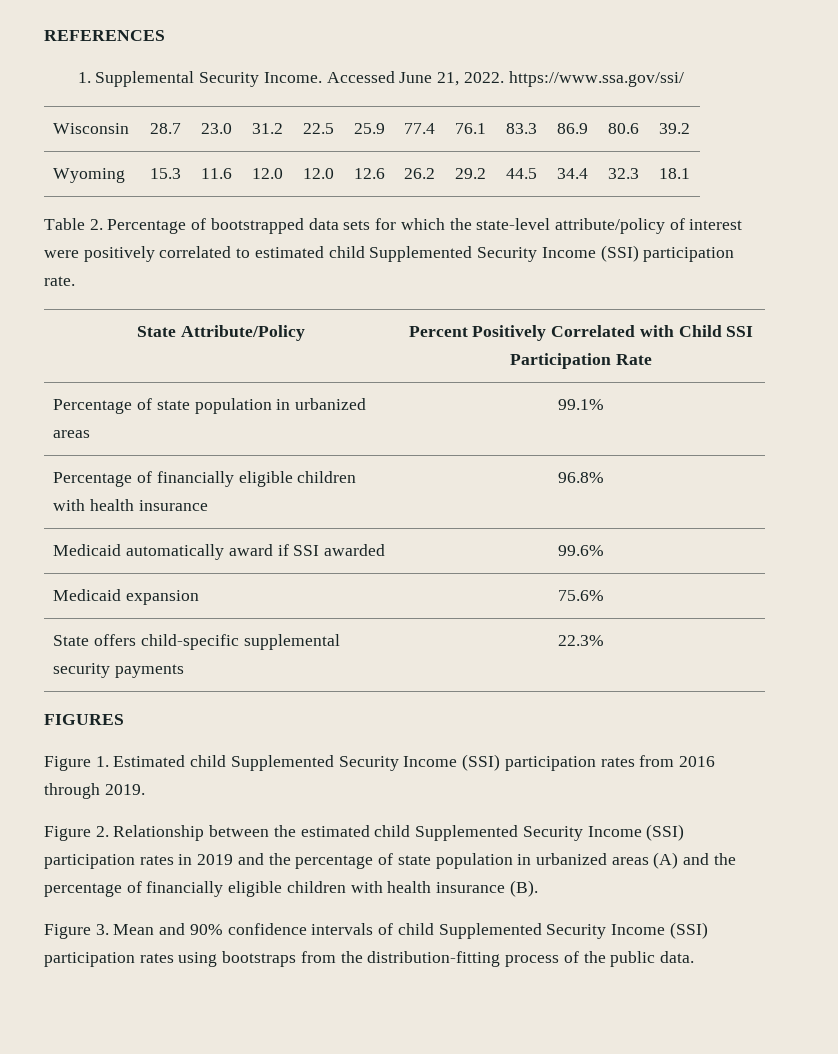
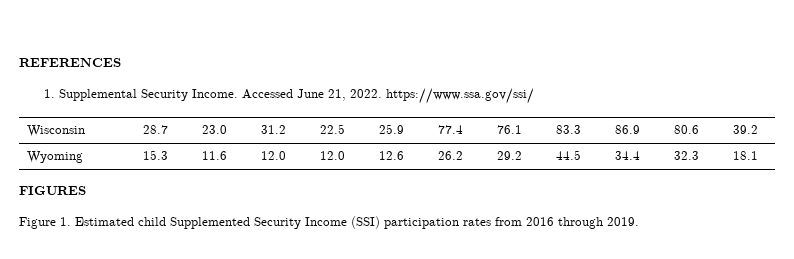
- Table 2. Percentage of bootstrapped data sets for which the state-level attribute/policy of interest were positively correlated to estimated child Supplemented Security Income (SSI) participation rate.
- State Attribute/Policy | Percent Positively Correlated with Child SSI Participation Rate
- Percentage of state population in urbanized areas | 99.1%
- Percentage of financially eligible children with health insurance | 96.8%
- Medicaid automatically award if SSI awarded | 99.6%
- Medicaid expansion | 75.6%
- State offers child-specific supplemental security payments | 22.3%
- Figure 2. Relationship between the estimated child Supplemented Security Income (SSI) participation rates in 2019 and the percentage of state population in urbanized areas (A) and the percentage of financially eligible children with health insurance (B).
- Figure 3. Mean and 90% confidence intervals of child Supplemented Security Income (SSI) participation rates using bootstraps from the distribution-fitting process of the public data.

